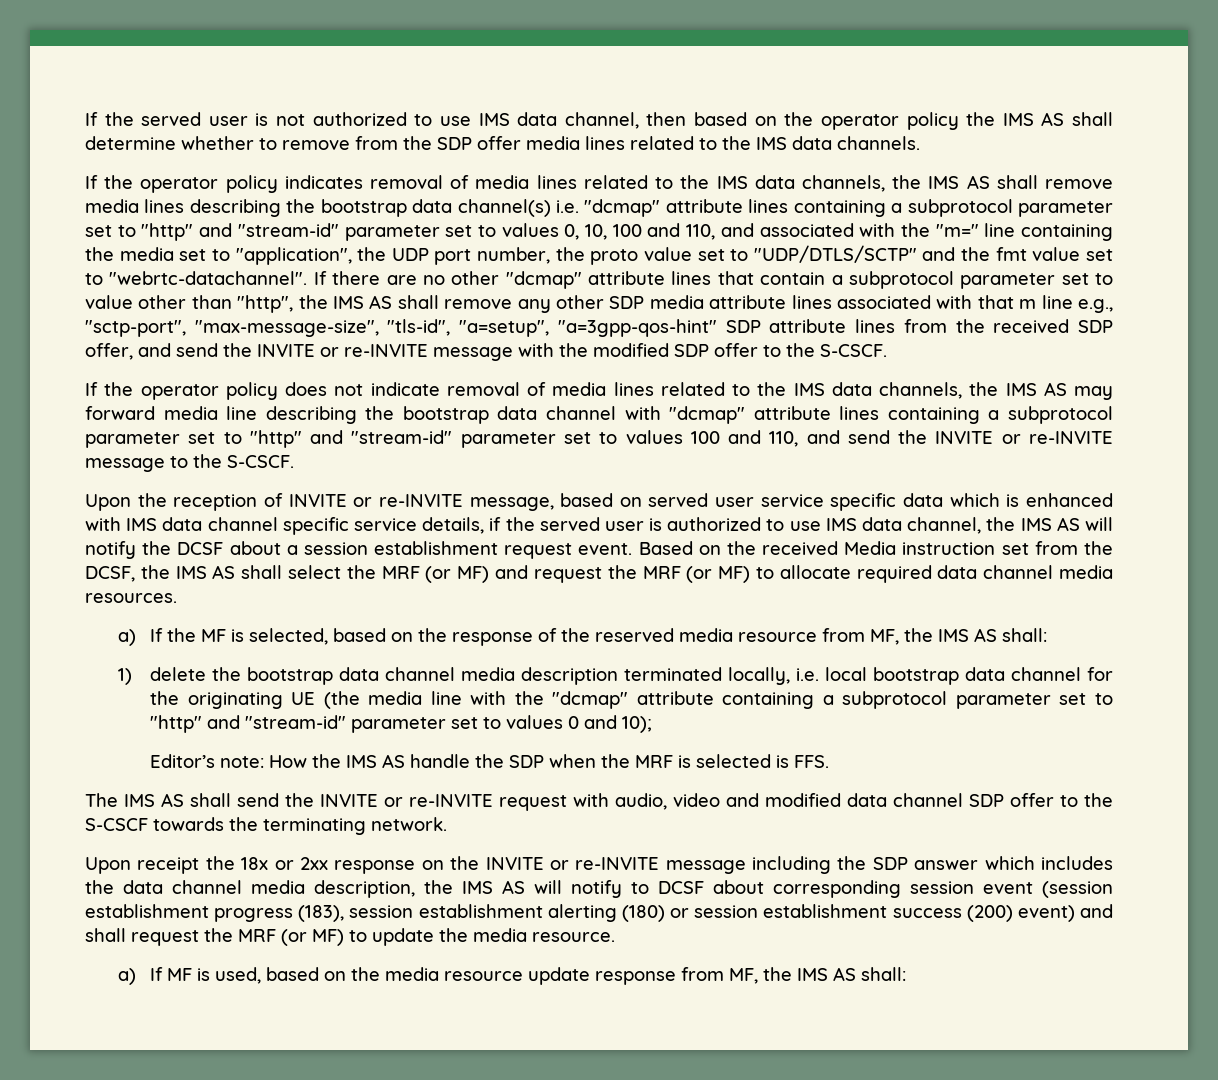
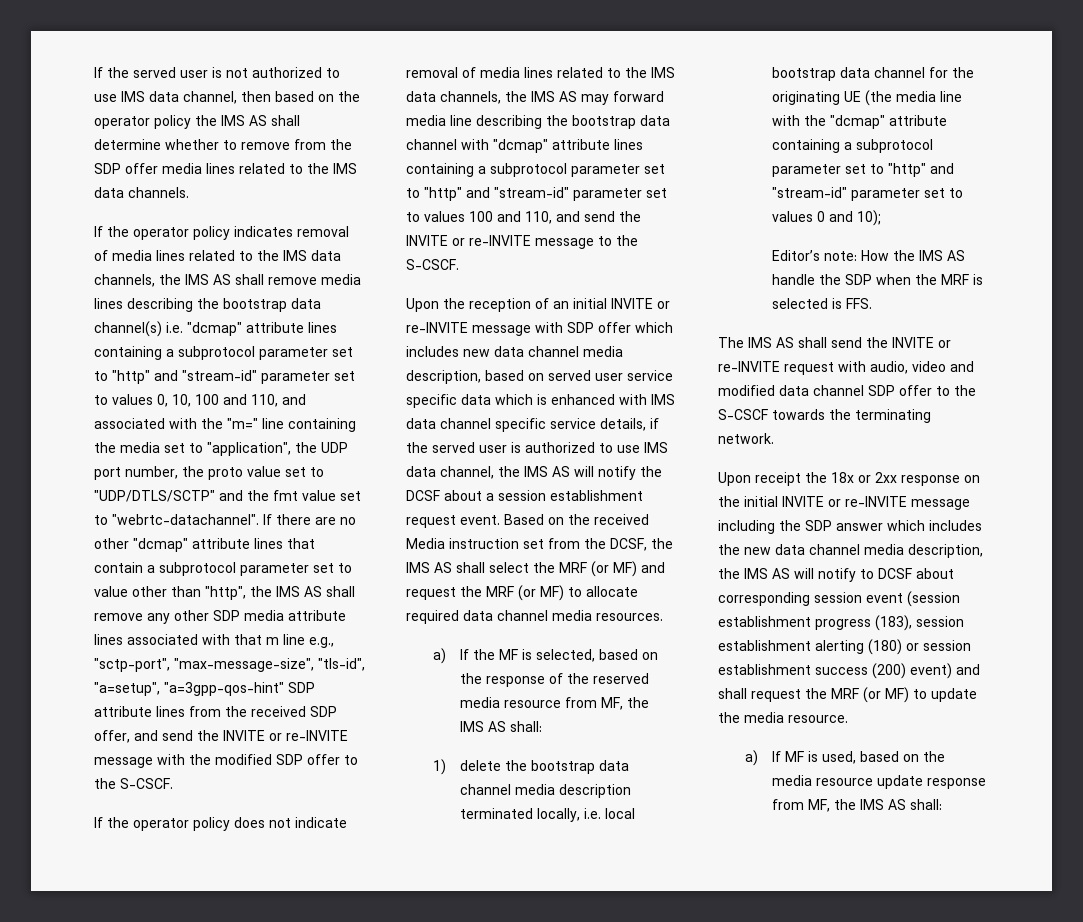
- Upon the reception of INVITE or re-INVITE message, based on served user service specific data which is enhanced with IMS data channel specific service details, if the served user is authorized to use IMS data channel, the IMS AS will notify the DCSF about a session establishment request event.
+ Upon the reception of an initial INVITE or re-INVITE message with SDP offer which includes new data channel media description, based on served user service specific data which is enhanced with IMS data channel specific service details, if the served user is authorized to use IMS data channel, the IMS AS will notify the DCSF about a session establishment request event.
- Upon receipt the 18x or 2xx response on the INVITE or re-INVITE message including the SDP answer which includes the data channel media description, the IMS AS will notify to DCSF about corresponding session event (session establishment progress (183), session establishment alerting (180) or session establishment success (200) event) and shall request the MRF (or MF) to update the media resource.
+ Upon receipt the 18x or 2xx response on the initial INVITE or re-INVITE message including the SDP answer which includes the new data channel media description, the IMS AS will notify to DCSF about corresponding session event (session establishment progress (183), session establishment alerting (180) or session establishment success (200) event) and shall request the MRF (or MF) to update the media resource.

